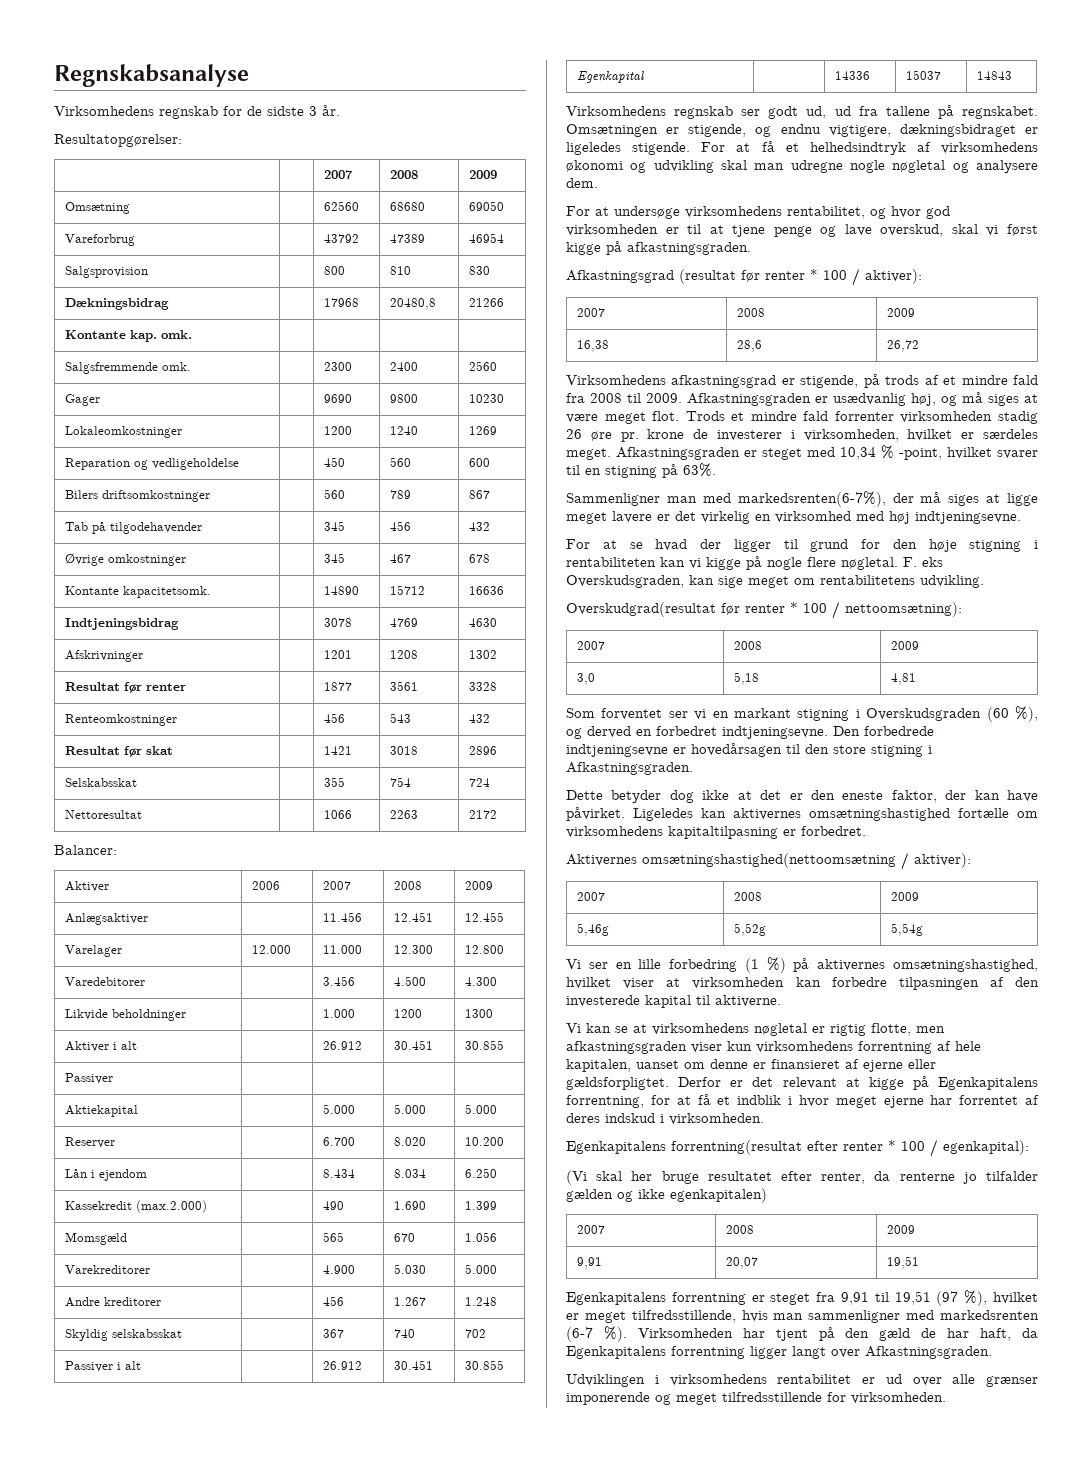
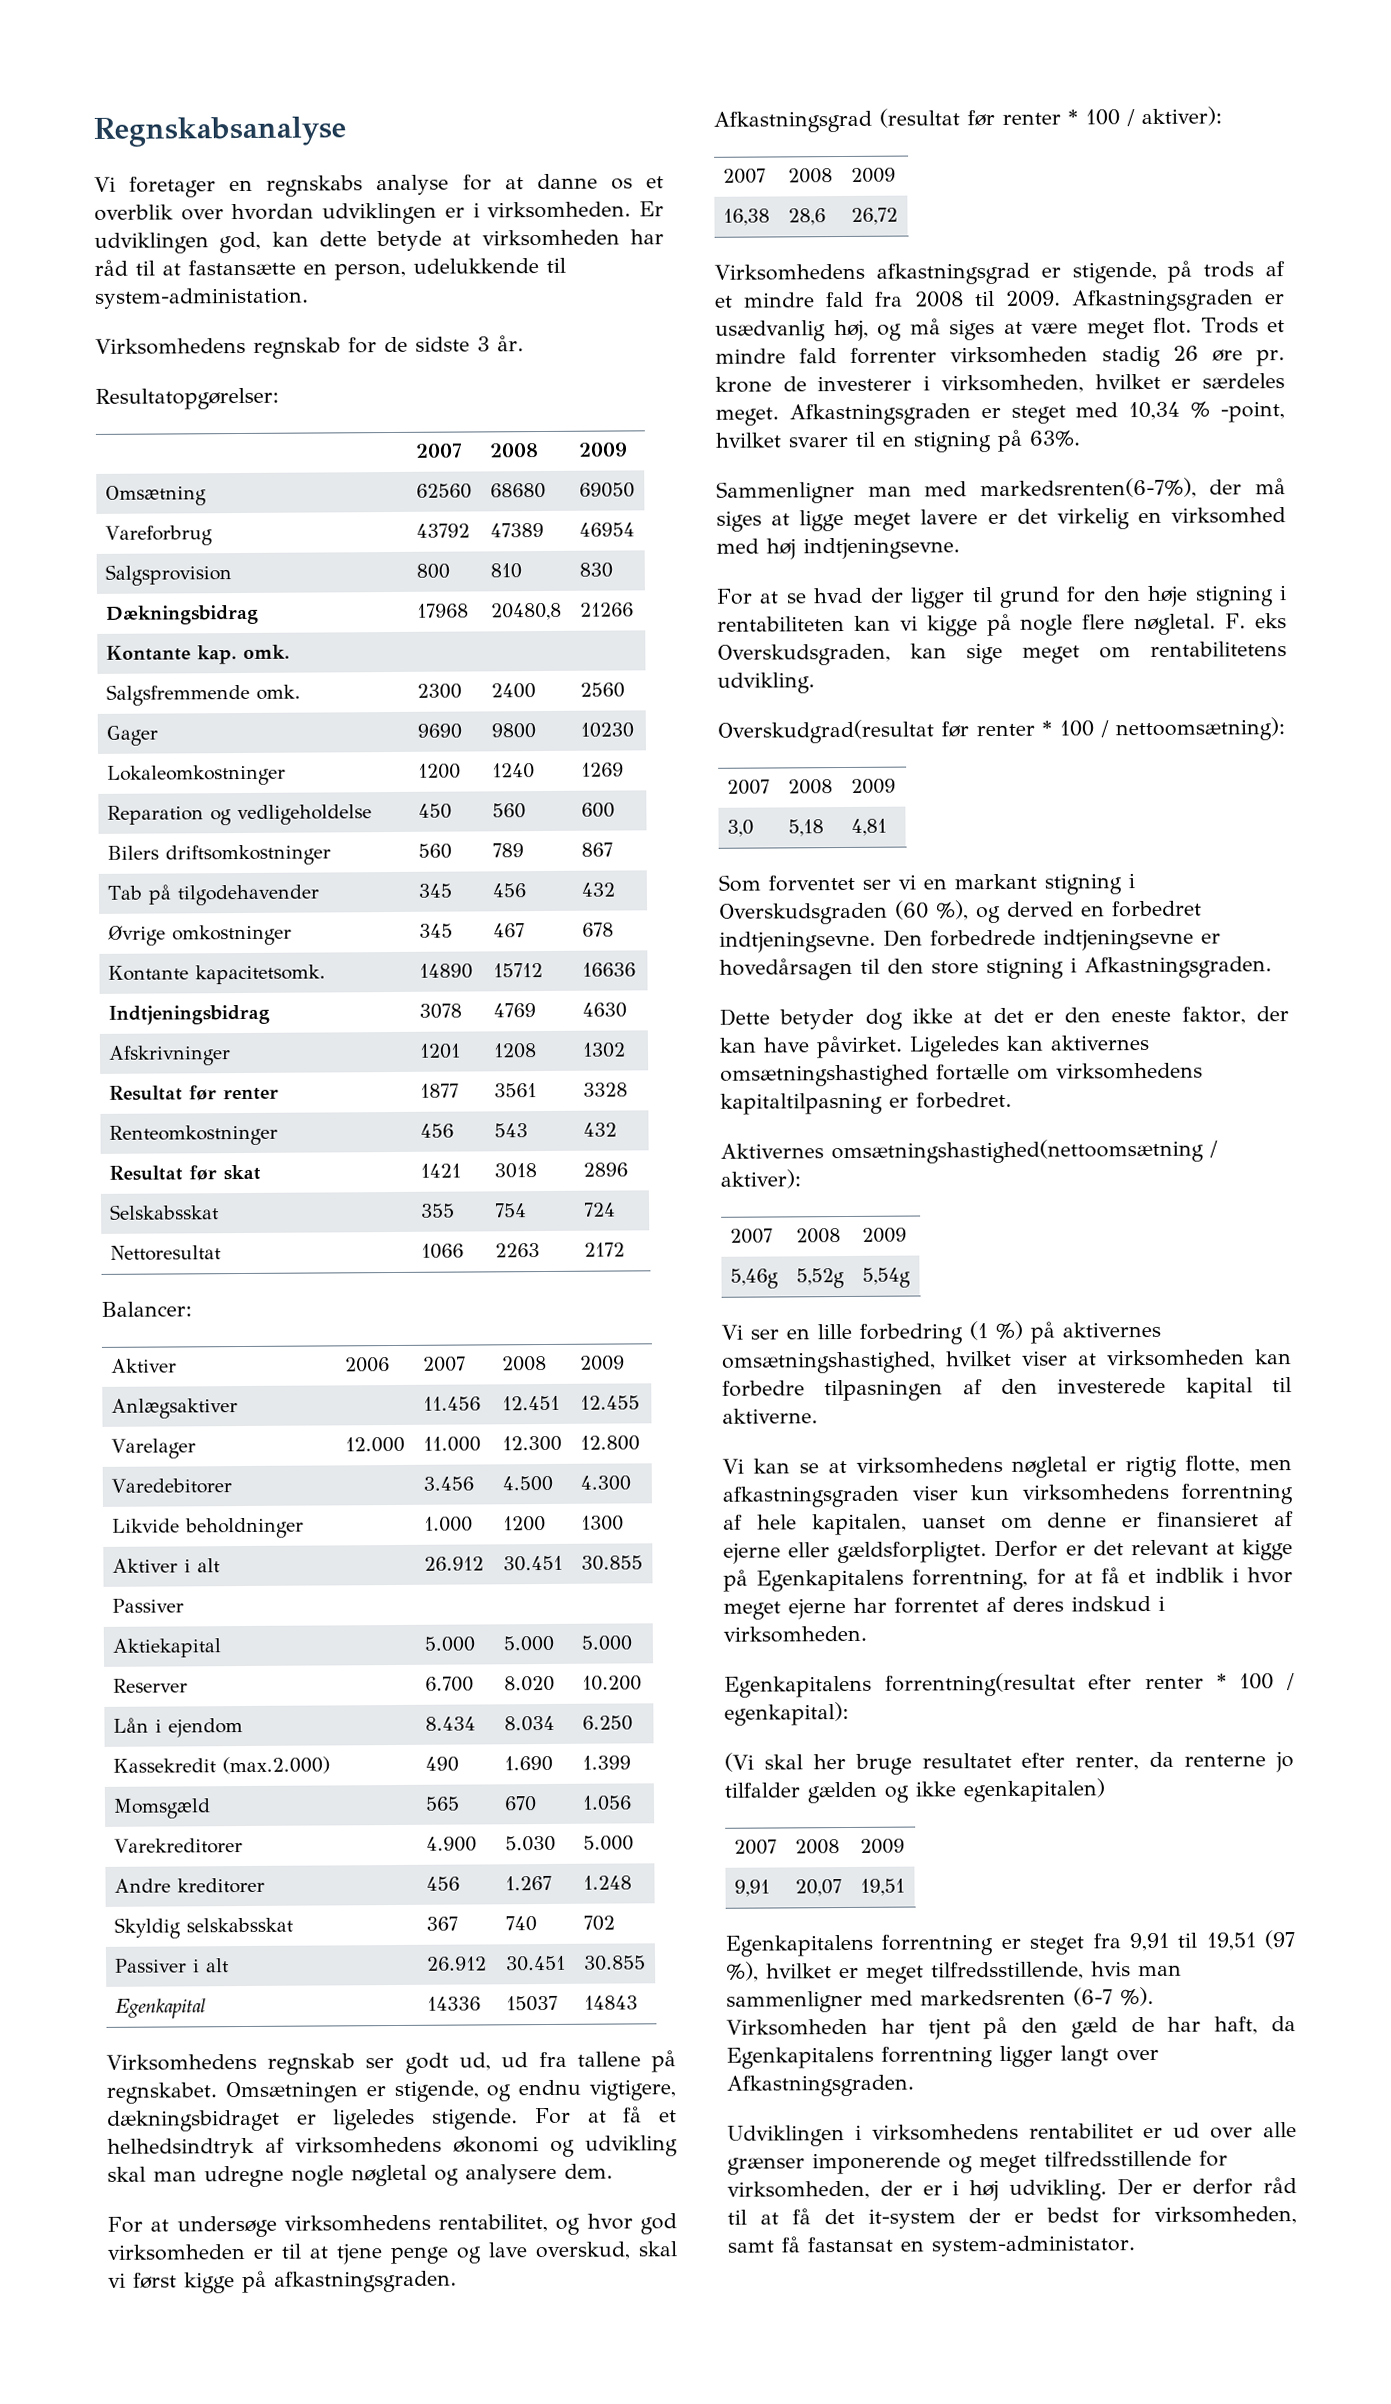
+ Vi foretager en regnskabs analyse for at danne os et overblik over hvordan udviklingen er i virksomheden. Er udviklingen god, kan dette betyde at virksomheden har råd til at fastansætte en person, udelukkende til system-administation.
- Udviklingen i virksomhedens rentabilitet er ud over alle grænser imponerende og meget tilfredsstillende for virksomheden.
+ Udviklingen i virksomhedens rentabilitet er ud over alle grænser imponerende og meget tilfredsstillende for virksomheden, der er i høj udvikling. Der er derfor råd til at få det it-system der er bedst for virksomheden, samt få fastansat en system-administator.

